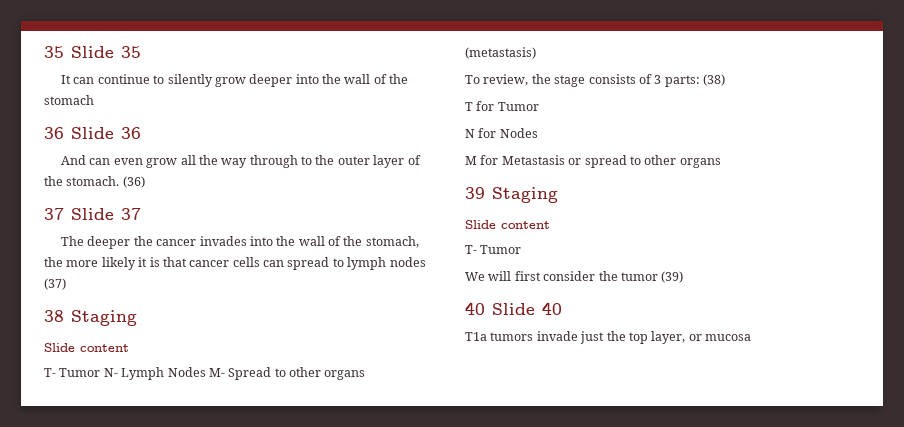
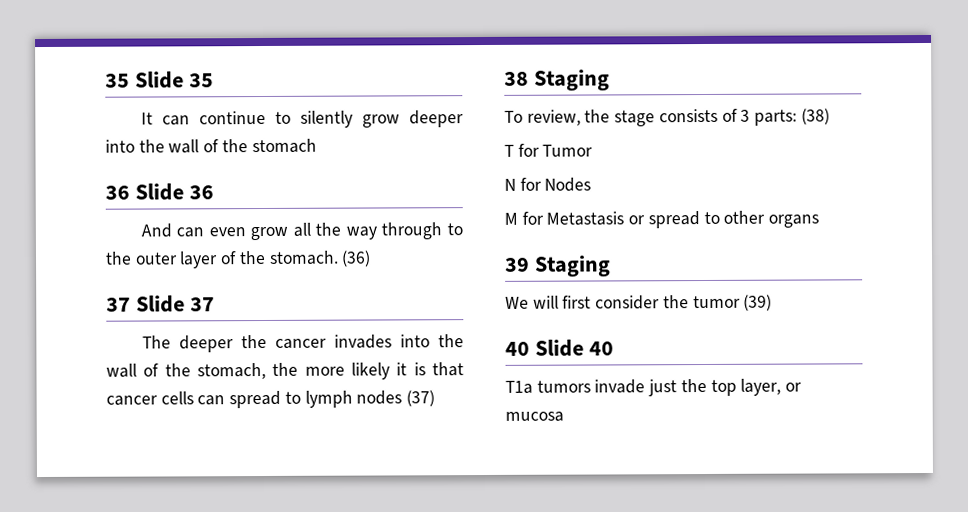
  38 Staging
- Slide content
- T- Tumor N- Lymph Nodes M- Spread to other organs (metastasis)
  39 Staging
- Slide content
- T- Tumor

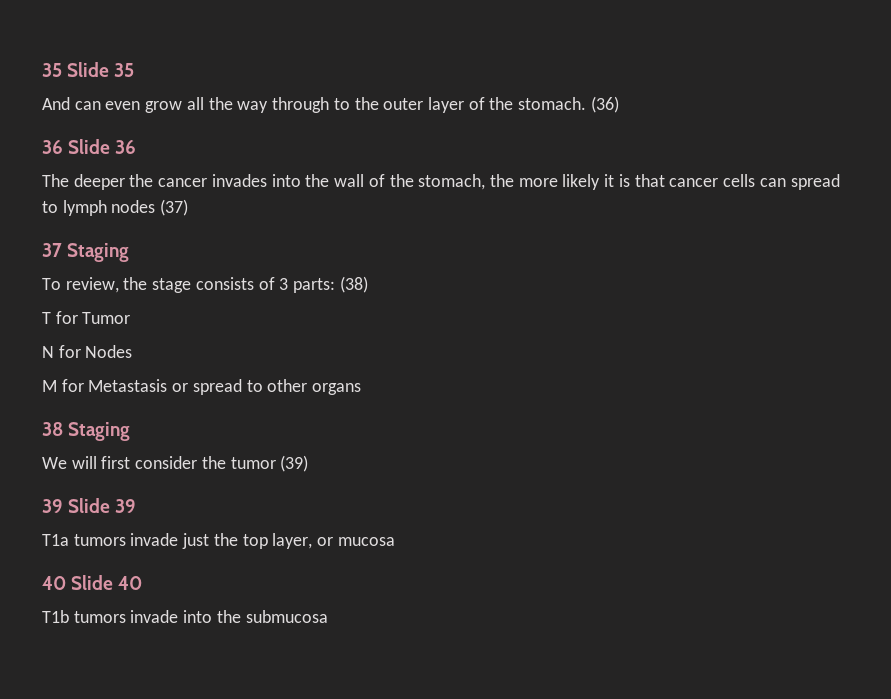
- It can continue to silently grow deeper into the wall of the stomach
- 36 Slide 36
- 37 Slide 37
+ 36 Slide 36
- 38 Staging
+ 37 Staging
- 39 Staging
+ 38 Staging
- 40 Slide 40
+ 39 Slide 39
+ 40 Slide 40
+ T1b tumors invade into the submucosa

